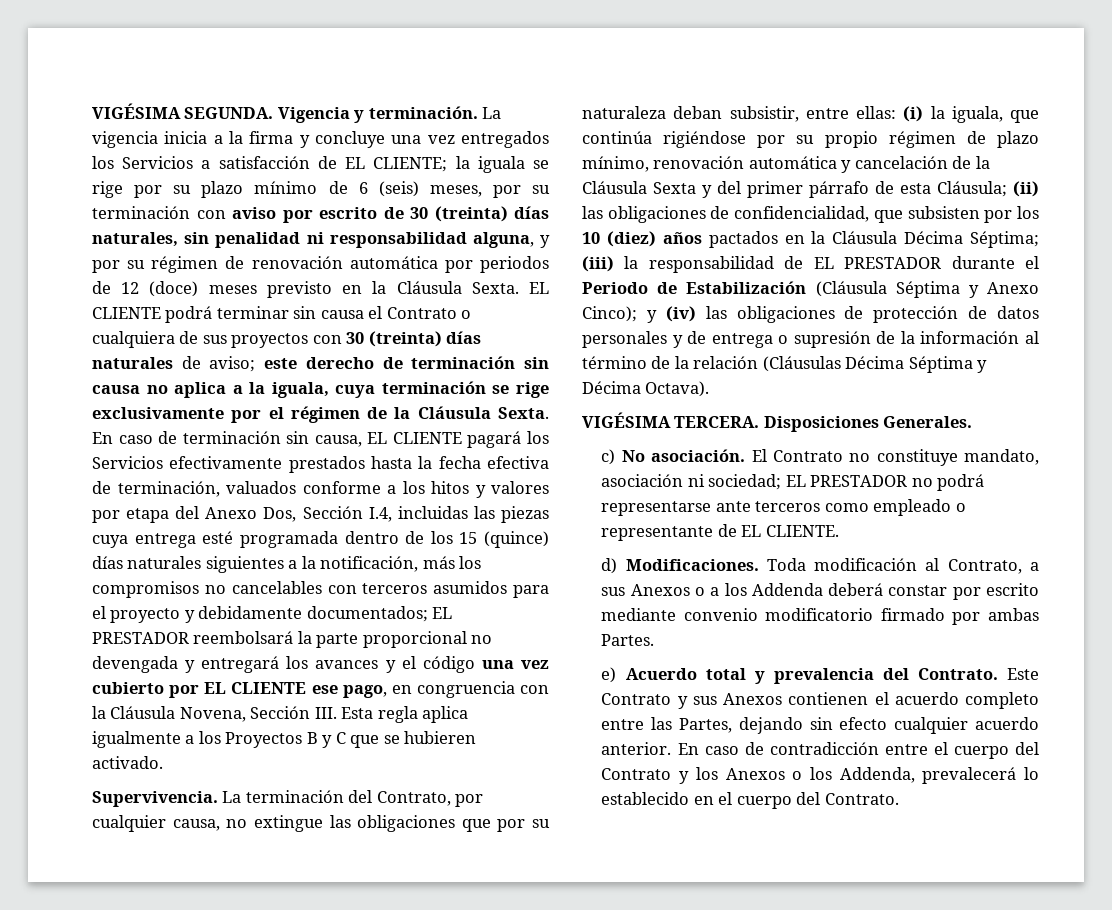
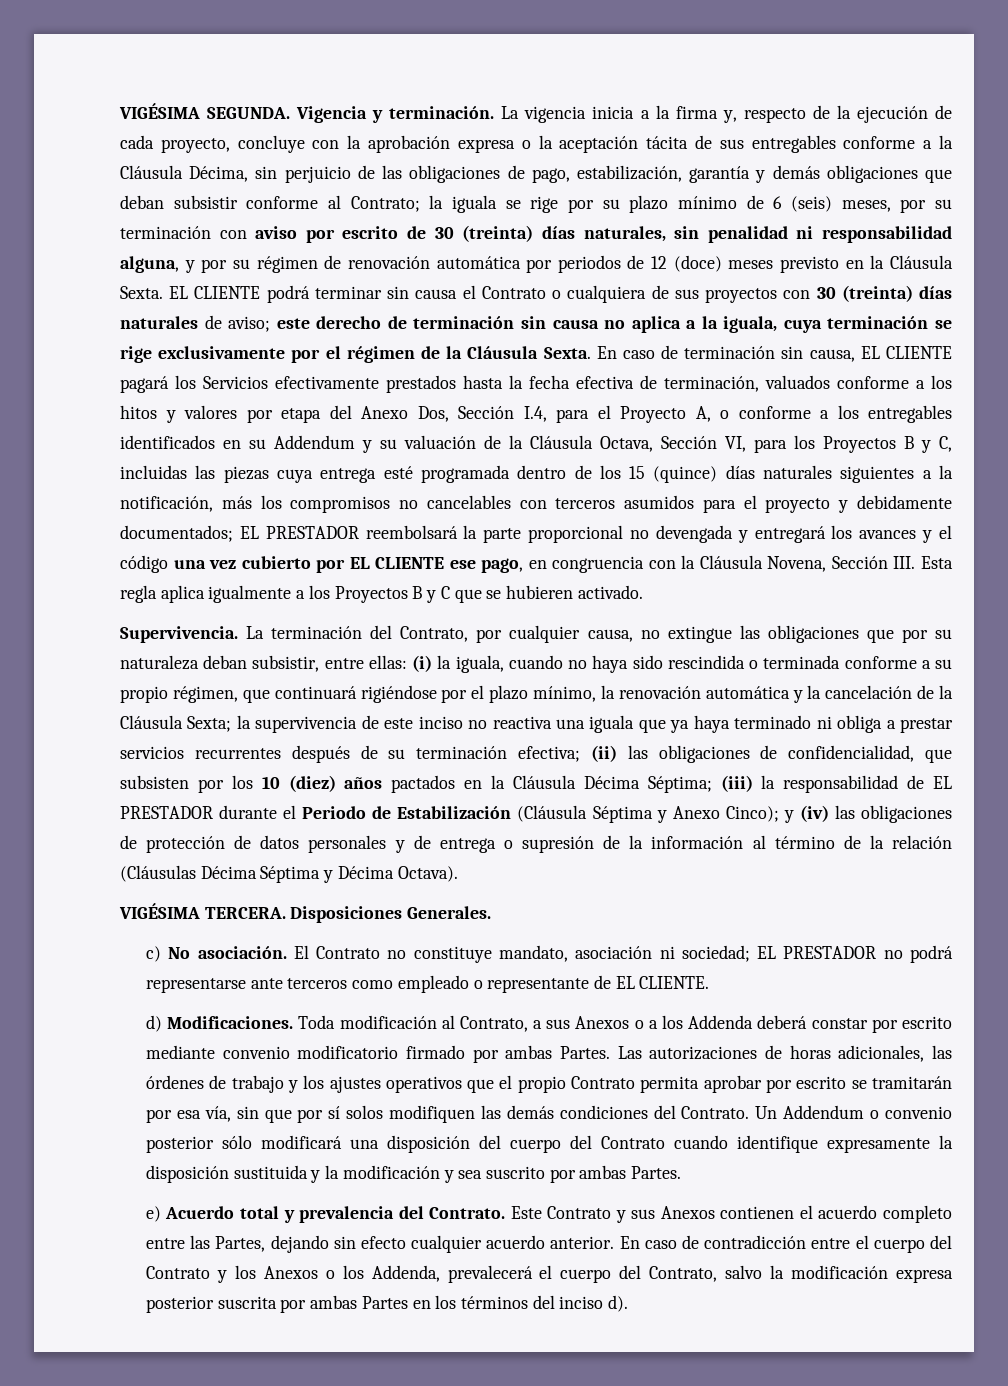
- La vigencia inicia a la firma y concluye una vez entregados los Servicios a satisfacción de EL CLIENTE; la iguala se rige por su plazo mínimo de 6 (seis) meses, por su terminación con aviso por escrito de 30 (treinta) días naturales, sin penalidad ni responsabilidad alguna, y por su régimen de renovación automática por periodos de 12 (doce) meses previsto en la Cláusula Sexta.
+ La vigencia inicia a la firma y, respecto de la ejecución de cada proyecto, concluye con la aprobación expresa o la aceptación tácita de sus entregables conforme a la Cláusula Décima, sin perjuicio de las obligaciones de pago, estabilización, garantía y demás obligaciones que deban subsistir conforme al Contrato; la iguala se rige por su plazo mínimo de 6 (seis) meses, por su terminación con aviso por escrito de 30 (treinta) días naturales, sin penalidad ni responsabilidad alguna, y por su régimen de renovación automática por periodos de 12 (doce) meses previsto en la Cláusula Sexta.
- En caso de terminación sin causa, EL CLIENTE pagará los Servicios efectivamente prestados hasta la fecha efectiva de terminación, valuados conforme a los hitos y valores por etapa del Anexo Dos, Sección I.4, incluidas las piezas cuya entrega esté programada dentro de los 15 (quince) días naturales siguientes a la notificación, más los compromisos no cancelables con terceros asumidos para el proyecto y debidamente documentados;
+ En caso de terminación sin causa, EL CLIENTE pagará los Servicios efectivamente prestados hasta la fecha efectiva de terminación, valuados conforme a los hitos y valores por etapa del Anexo Dos, Sección I.4, para el Proyecto A, o conforme a los entregables identificados en su Addendum y su valuación de la Cláusula Octava, Sección VI, para los Proyectos B y C, incluidas las piezas cuya entrega esté programada dentro de los 15 (quince) días naturales siguientes a la notificación, más los compromisos no cancelables con terceros asumidos para el proyecto y debidamente documentados;
- (i) la iguala, que continúa rigiéndose por su propio régimen de plazo mínimo, renovación automática y cancelación de la Cláusula Sexta y del primer párrafo de esta Cláusula;
+ (i) la iguala, cuando no haya sido rescindida o terminada conforme a su propio régimen, que continuará rigiéndose por el plazo mínimo, la renovación automática y la cancelación de la Cláusula Sexta; la supervivencia de este inciso no reactiva una iguala que ya haya terminado ni obliga a prestar servicios recurrentes después de su terminación efectiva;
+ Las autorizaciones de horas adicionales, las órdenes de trabajo y los ajustes operativos que el propio Contrato permita aprobar por escrito se tramitarán por esa vía, sin que por sí solos modifiquen las demás condiciones del Contrato. Un Addendum o convenio posterior sólo modificará una disposición del cuerpo del Contrato cuando identifique expresamente la disposición sustituida y la modificación y sea suscrito por ambas Partes.
- En caso de contradicción entre el cuerpo del Contrato y los Anexos o los Addenda, prevalecerá lo establecido en el cuerpo del Contrato.
+ En caso de contradicción entre el cuerpo del Contrato y los Anexos o los Addenda, prevalecerá el cuerpo del Contrato, salvo la modificación expresa posterior suscrita por ambas Partes en los términos del inciso d).

